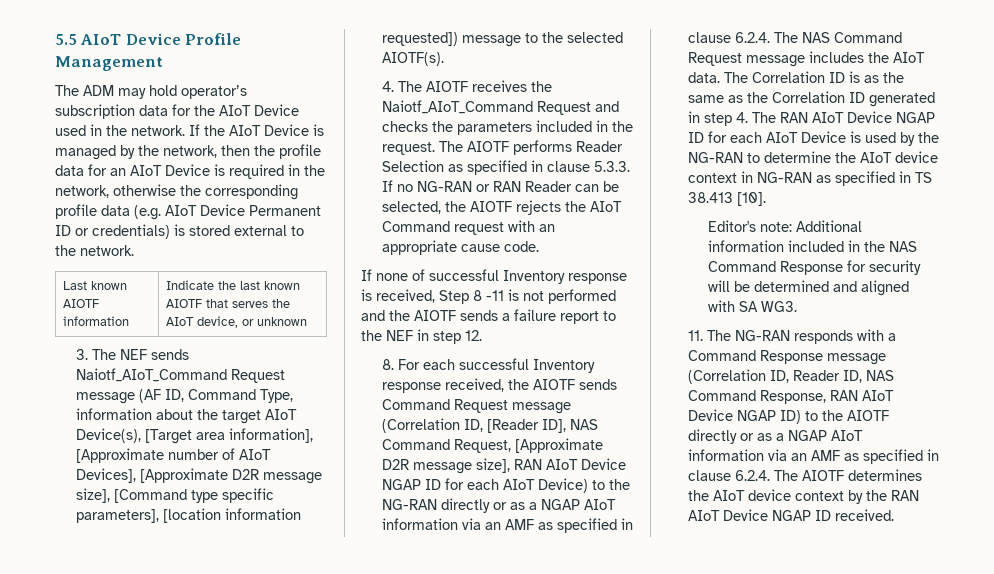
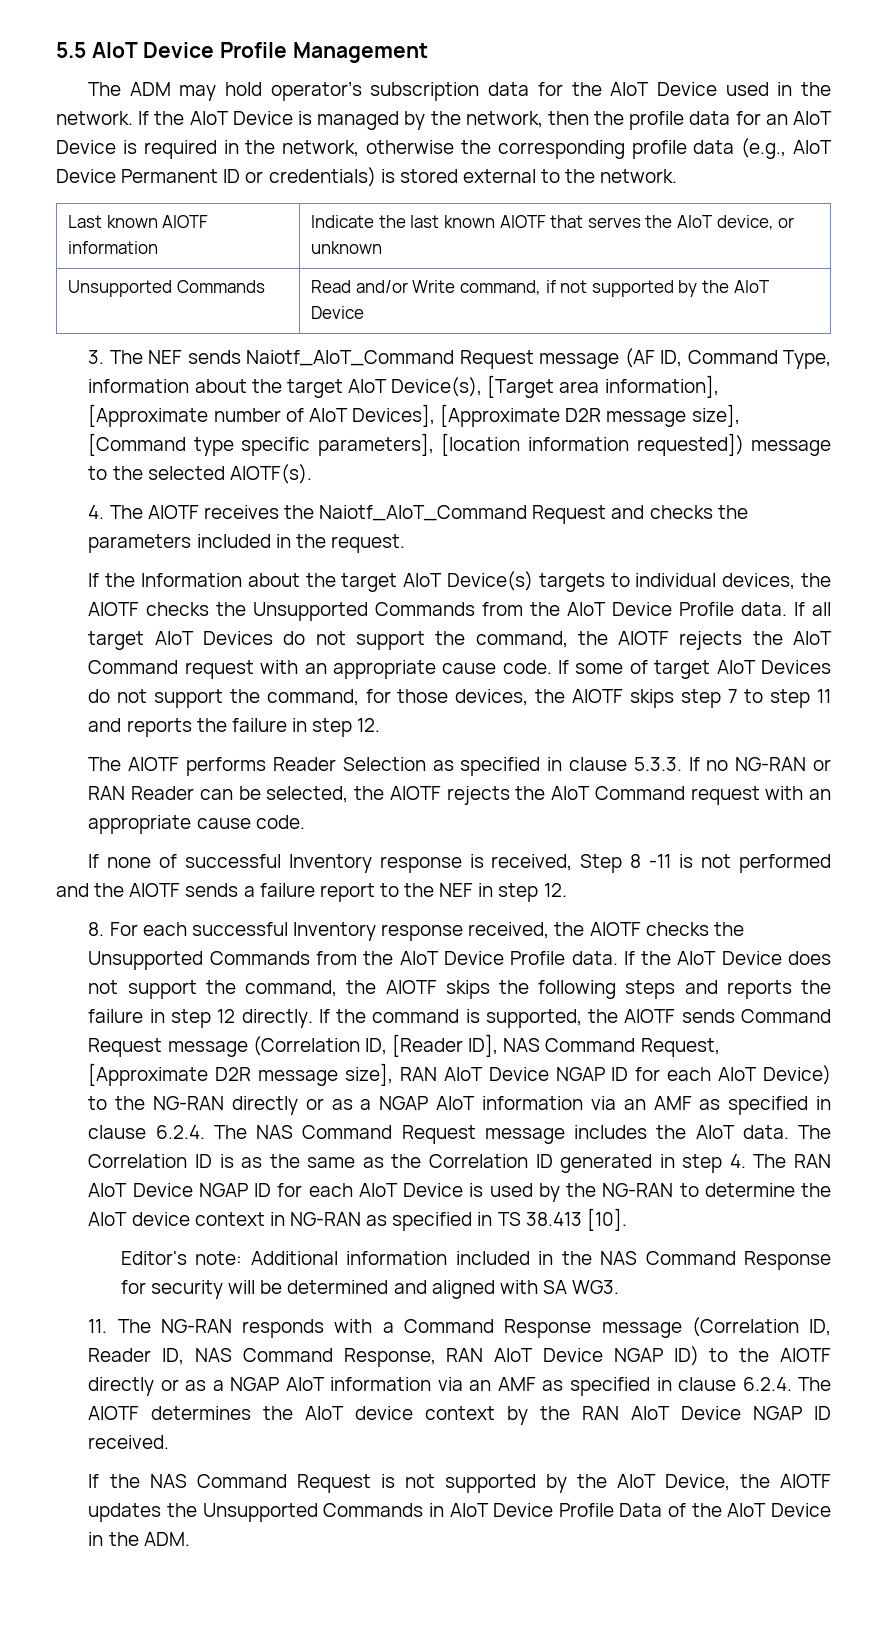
- If the AIoT Device is managed by the network, then the profile data for an AIoT Device is required in the network, otherwise the corresponding profile data (e.g. AIoT Device Permanent ID or credentials) is stored external to the network.
+ If the AIoT Device is managed by the network, then the profile data for an AIoT Device is required in the network, otherwise the corresponding profile data (e.g., AIoT Device Permanent ID or credentials) is stored external to the network.
+ Unsupported Commands | Read and/or Write command, if not supported by the AIoT Device
- 4. The AIOTF receives the Naiotf_AIoT_Command Request and checks the parameters included in the request. The AIOTF performs Reader Selection as specified in clause 5.3.3. If no NG-RAN or RAN Reader can be selected, the AIOTF rejects the AIoT Command request with an appropriate cause code.
+ 4. The AIOTF receives the Naiotf_AIoT_Command Request and checks the parameters included in the request.
+ If the Information about the target AIoT Device(s) targets to individual devices, the AIOTF checks the Unsupported Commands from the AIoT Device Profile data. If all target AIoT Devices do not support the command, the AIOTF rejects the AIoT Command request with an appropriate cause code. If some of target AIoT Devices do not support the command, for those devices, the AIOTF skips step 7 to step 11 and reports the failure in step 12.
+ The AIOTF performs Reader Selection as specified in clause 5.3.3. If no NG-RAN or RAN Reader can be selected, the AIOTF rejects the AIoT Command request with an appropriate cause code.
- 8. For each successful Inventory response received, the AIOTF sends Command Request message (Correlation ID, [Reader ID], NAS Command Request, [Approximate D2R message size], RAN AIoT Device NGAP ID for each AIoT Device) to the NG-RAN directly or as a NGAP AIoT information via an AMF as specified in clause 6.2.4. The NAS Command Request message includes the AIoT data.
+ 8. For each successful Inventory response received, the AIOTF checks the Unsupported Commands from the AIoT Device Profile data. If the AIoT Device does not support the command, the AIOTF skips the following steps and reports the failure in step 12 directly. If the command is supported, the AIOTF sends Command Request message (Correlation ID, [Reader ID], NAS Command Request, [Approximate D2R message size], RAN AIoT Device NGAP ID for each AIoT Device) to the NG-RAN directly or as a NGAP AIoT information via an AMF as specified in clause 6.2.4. The NAS Command Request message includes the AIoT data.
+ If the NAS Command Request is not supported by the AIoT Device, the AIOTF updates the Unsupported Commands in AIoT Device Profile Data of the AIoT Device in the ADM.

